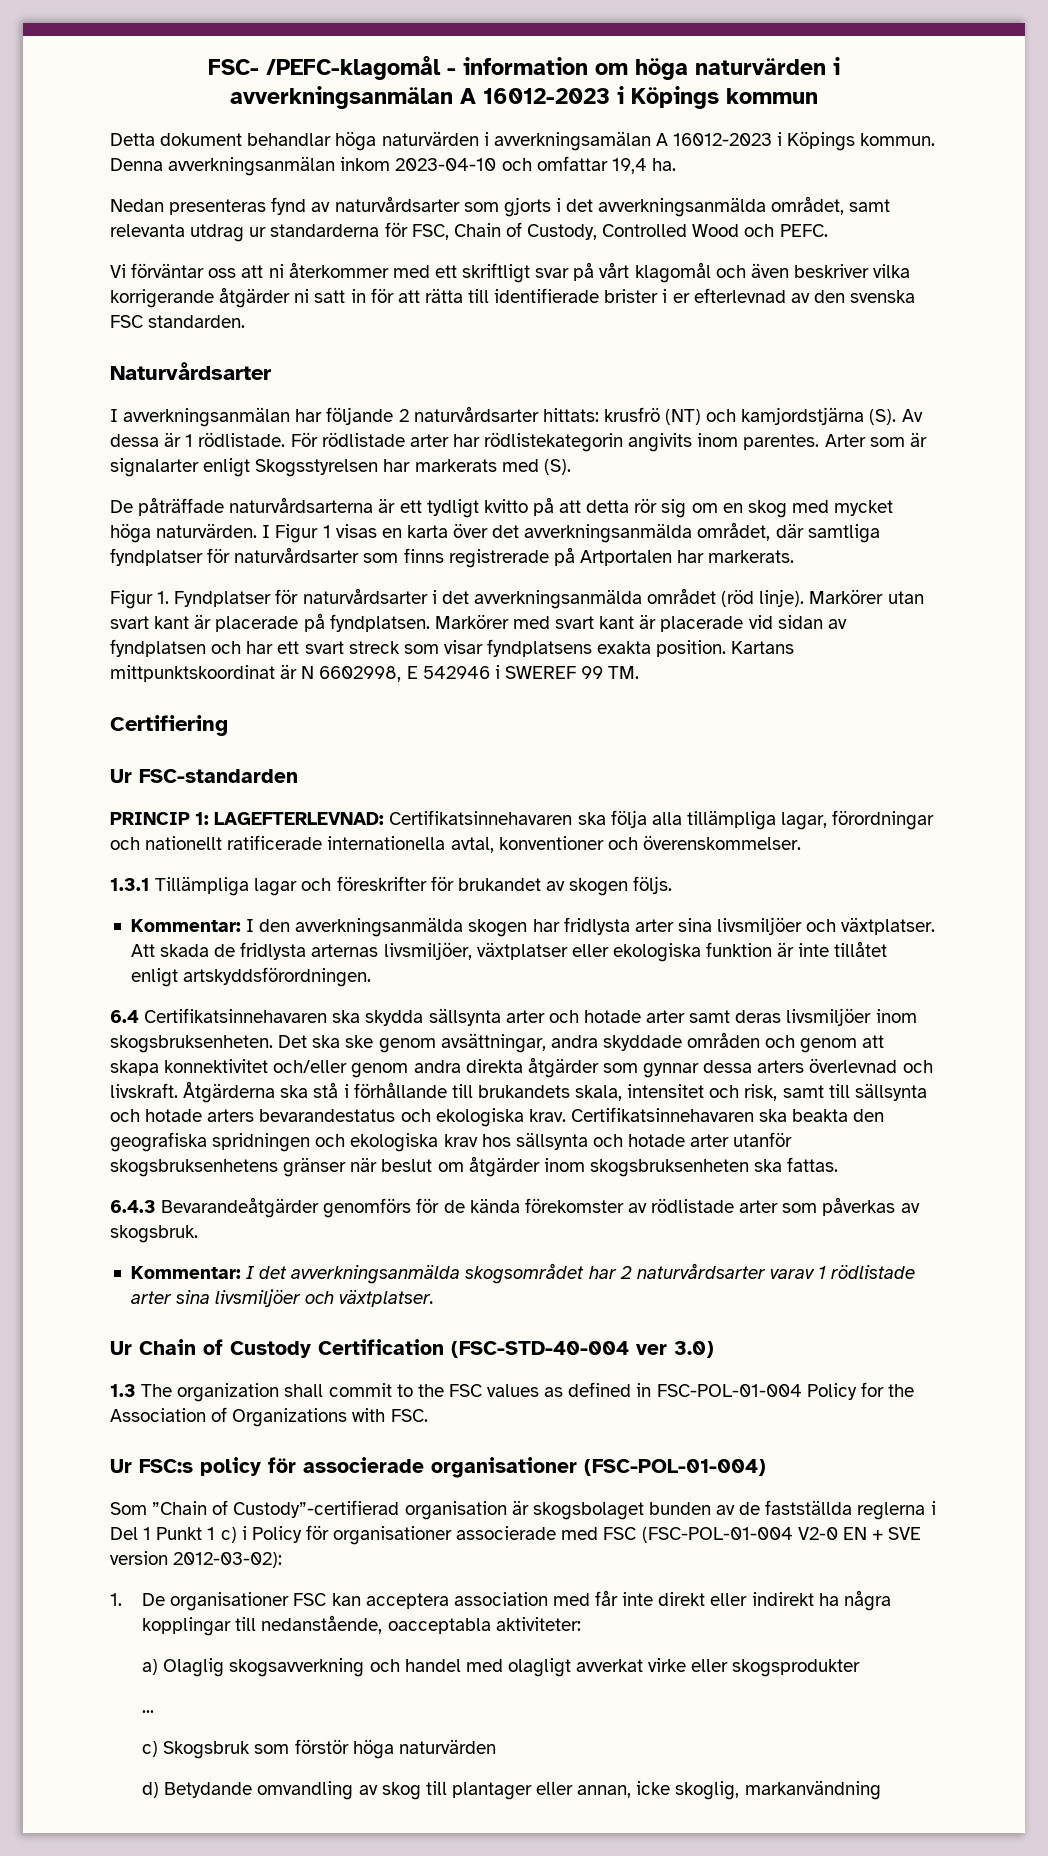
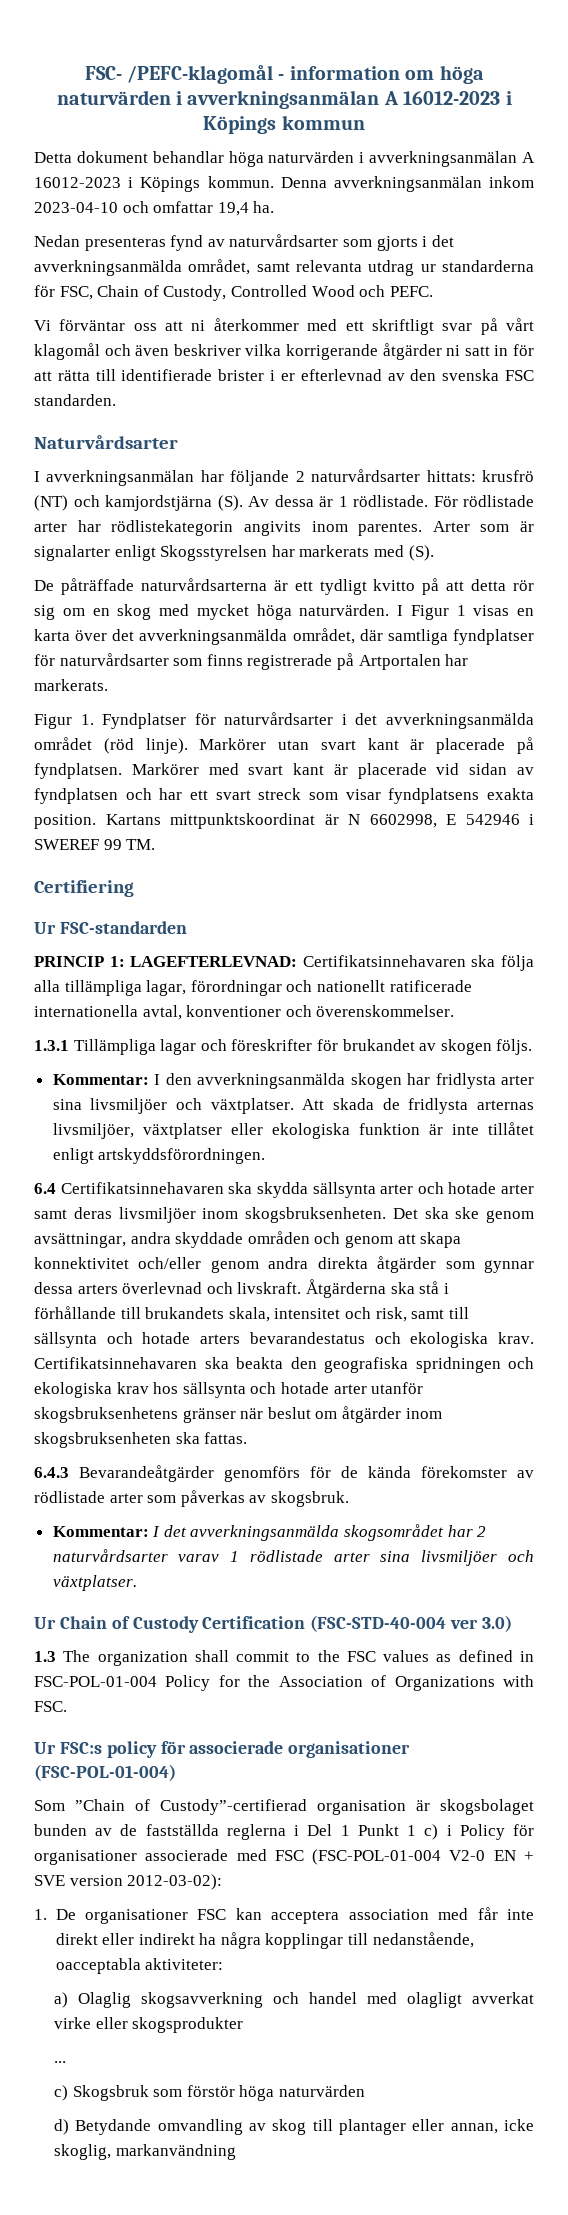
- Detta dokument behandlar höga naturvärden i avverkningsamälan A 16012-2023 i Köpings kommun.
+ Detta dokument behandlar höga naturvärden i avverkningsanmälan A 16012-2023 i Köpings kommun.

